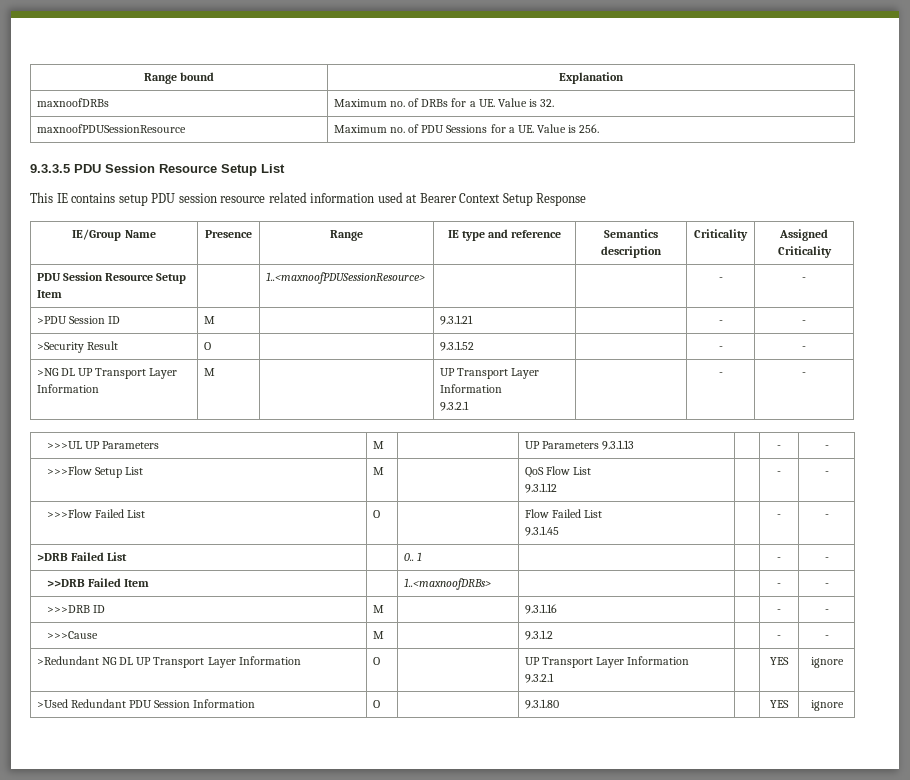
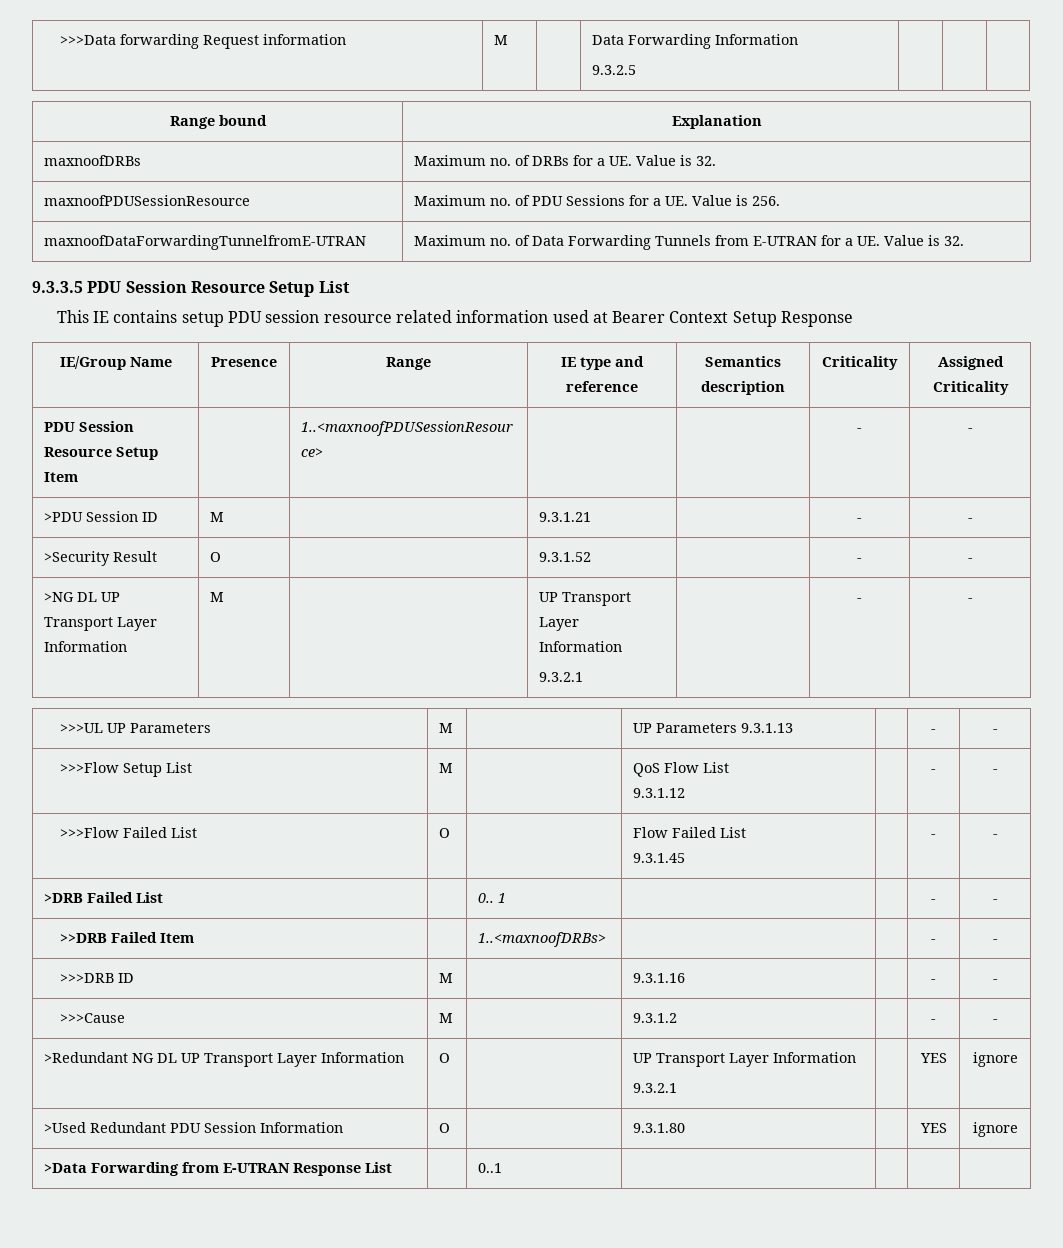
+ >>>Data forwarding Request information | M | | Data Forwarding Information
+ 9.3.2.5 | | |
+ maxnoofDataForwardingTunnelfromE-UTRAN | Maximum no. of Data Forwarding Tunnels from E-UTRAN for a UE. Value is 32.
+ >Data Forwarding from E-UTRAN Response List | | 0..1 | | | |

